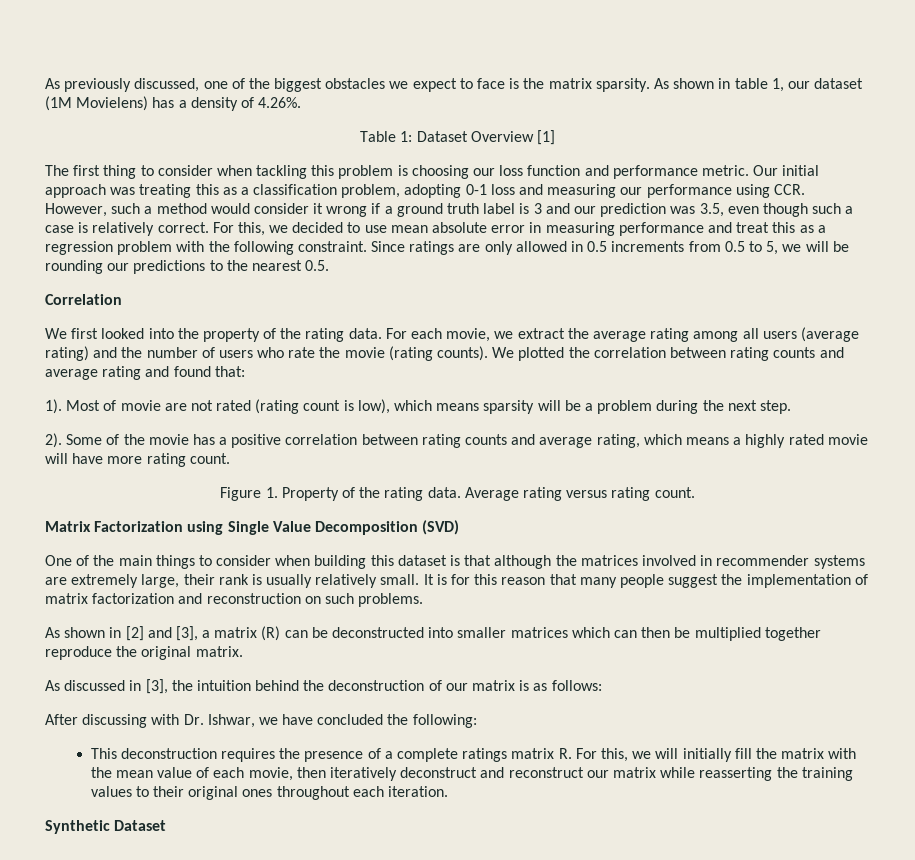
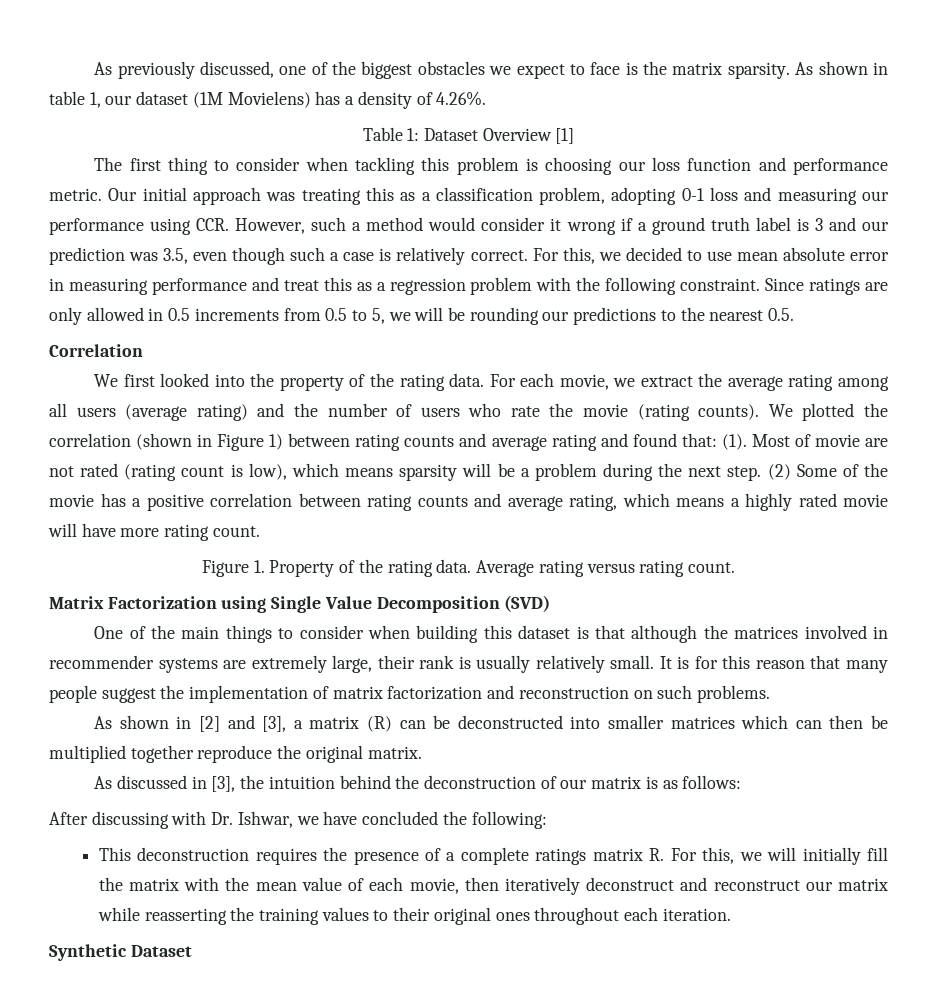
- We plotted the correlation between rating counts and average rating and found that:
- 1).
+ We plotted the correlation (shown in Figure 1) between rating counts and average rating and found that: (1).
- Most of movie are not rated (rating count is low), which means sparsity will be a problem during the next step.
- 2). Some of the movie has a positive correlation between rating counts and average rating, which means a highly rated movie will have more rating count.
+ Most of movie are not rated (rating count is low), which means sparsity will be a problem during the next step. (2) Some of the movie has a positive correlation between rating counts and average rating, which means a highly rated movie will have more rating count.

